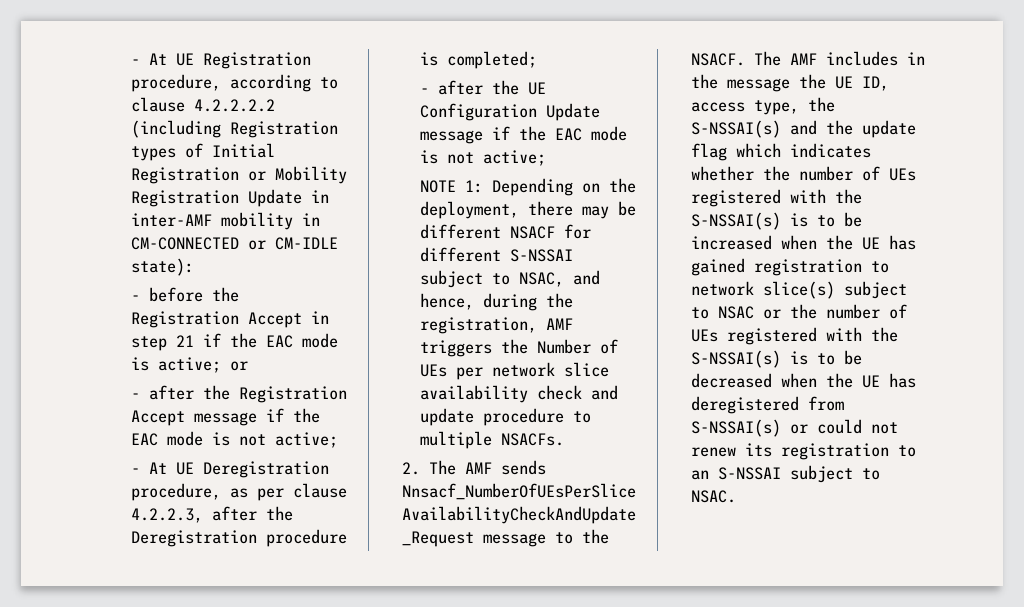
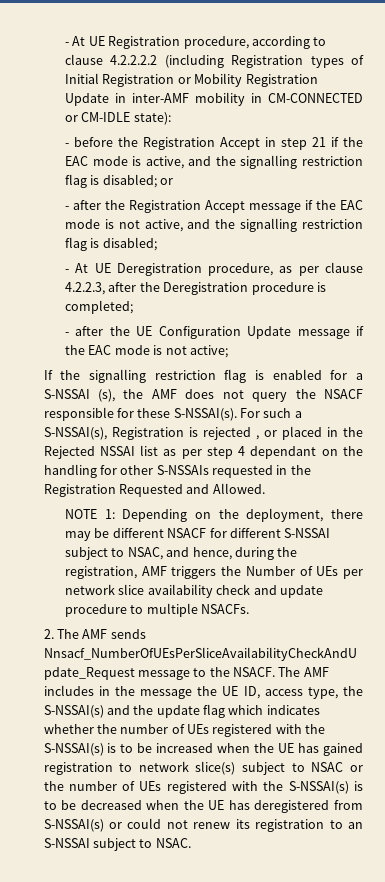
- - before the Registration Accept in step 21 if the EAC mode is active; or
+ - before the Registration Accept in step 21 if the EAC mode is active, and the signalling restriction flag is disabled; or
- - after the Registration Accept message if the EAC mode is not active;
+ - after the Registration Accept message if the EAC mode is not active, and the signalling restriction flag is disabled;
+ If the signalling restriction flag is enabled for a S-NSSAI (s), the AMF does not query the NSACF responsible for these S-NSSAI(s). For such a S-NSSAI(s), Registration is rejected , or placed in the Rejected NSSAI list as per step 4 dependant on the handling for other S-NSSAIs requested in the Registration Requested and Allowed.

